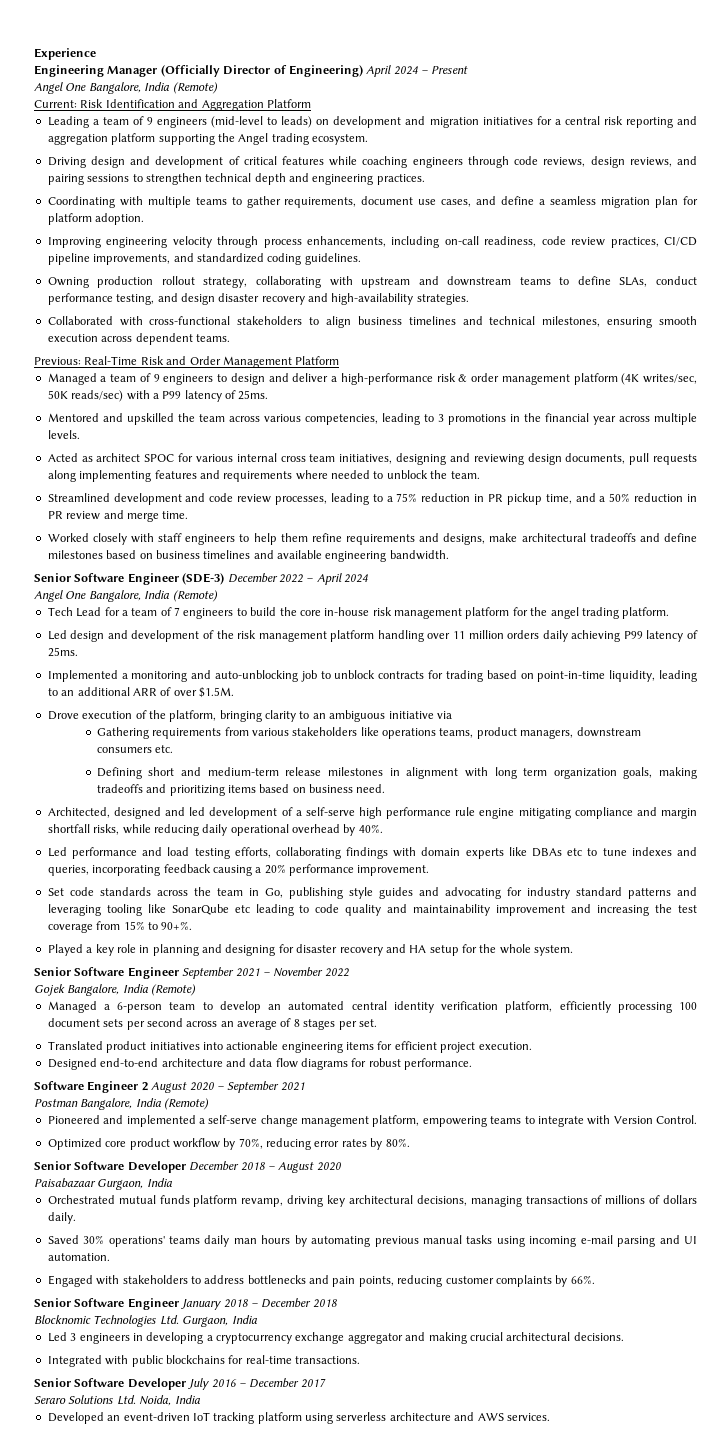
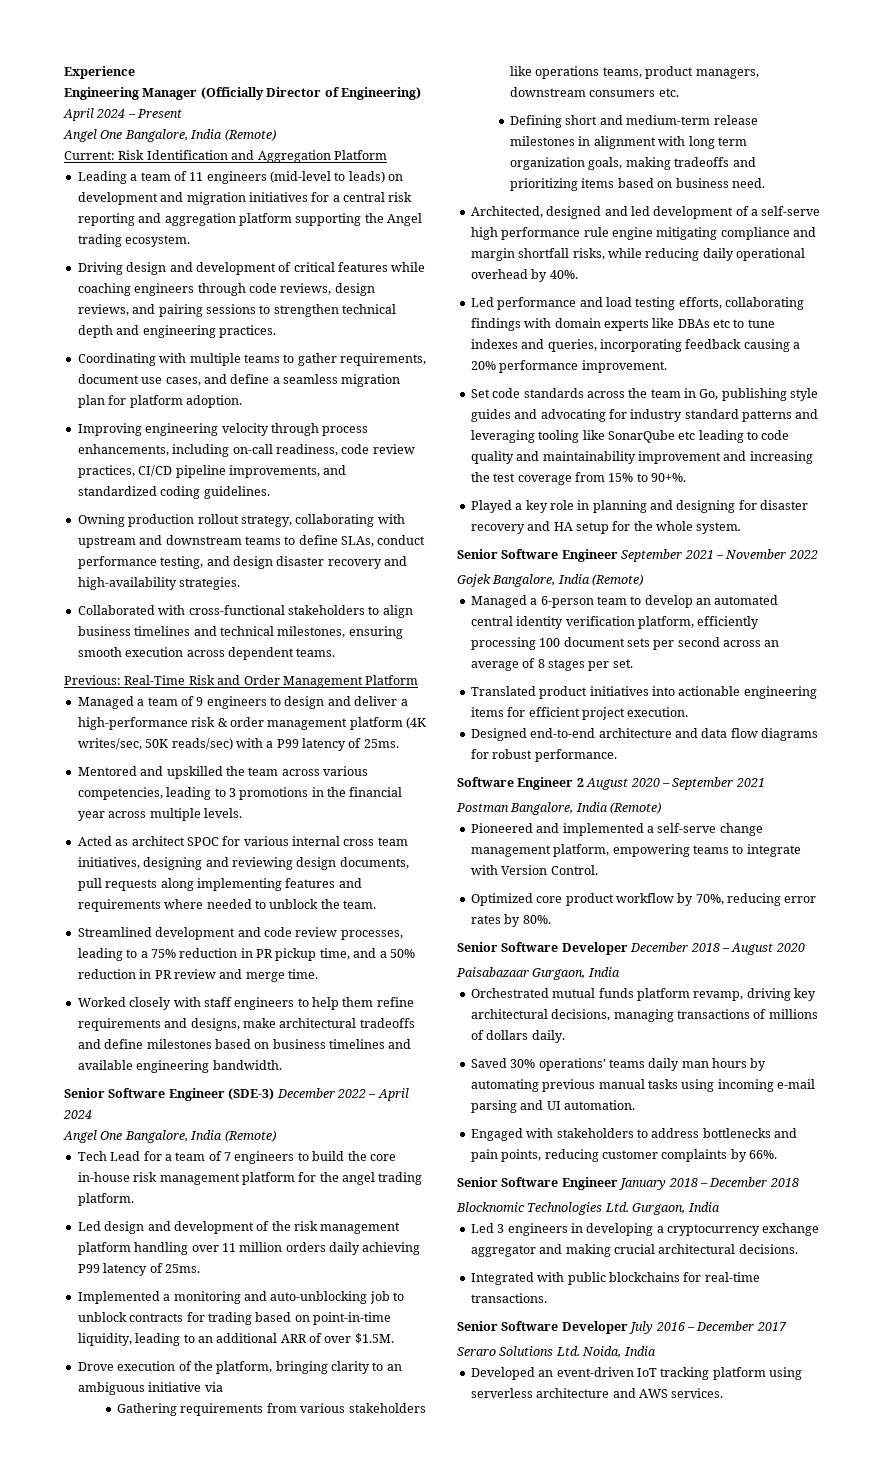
- Leading a team of 9 engineers (mid-level to leads) on development and migration initiatives for a central risk reporting and aggregation platform supporting the Angel trading ecosystem.
+ Leading a team of 11 engineers (mid-level to leads) on development and migration initiatives for a central risk reporting and aggregation platform supporting the Angel trading ecosystem.

